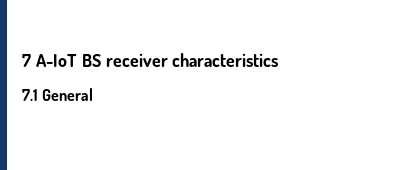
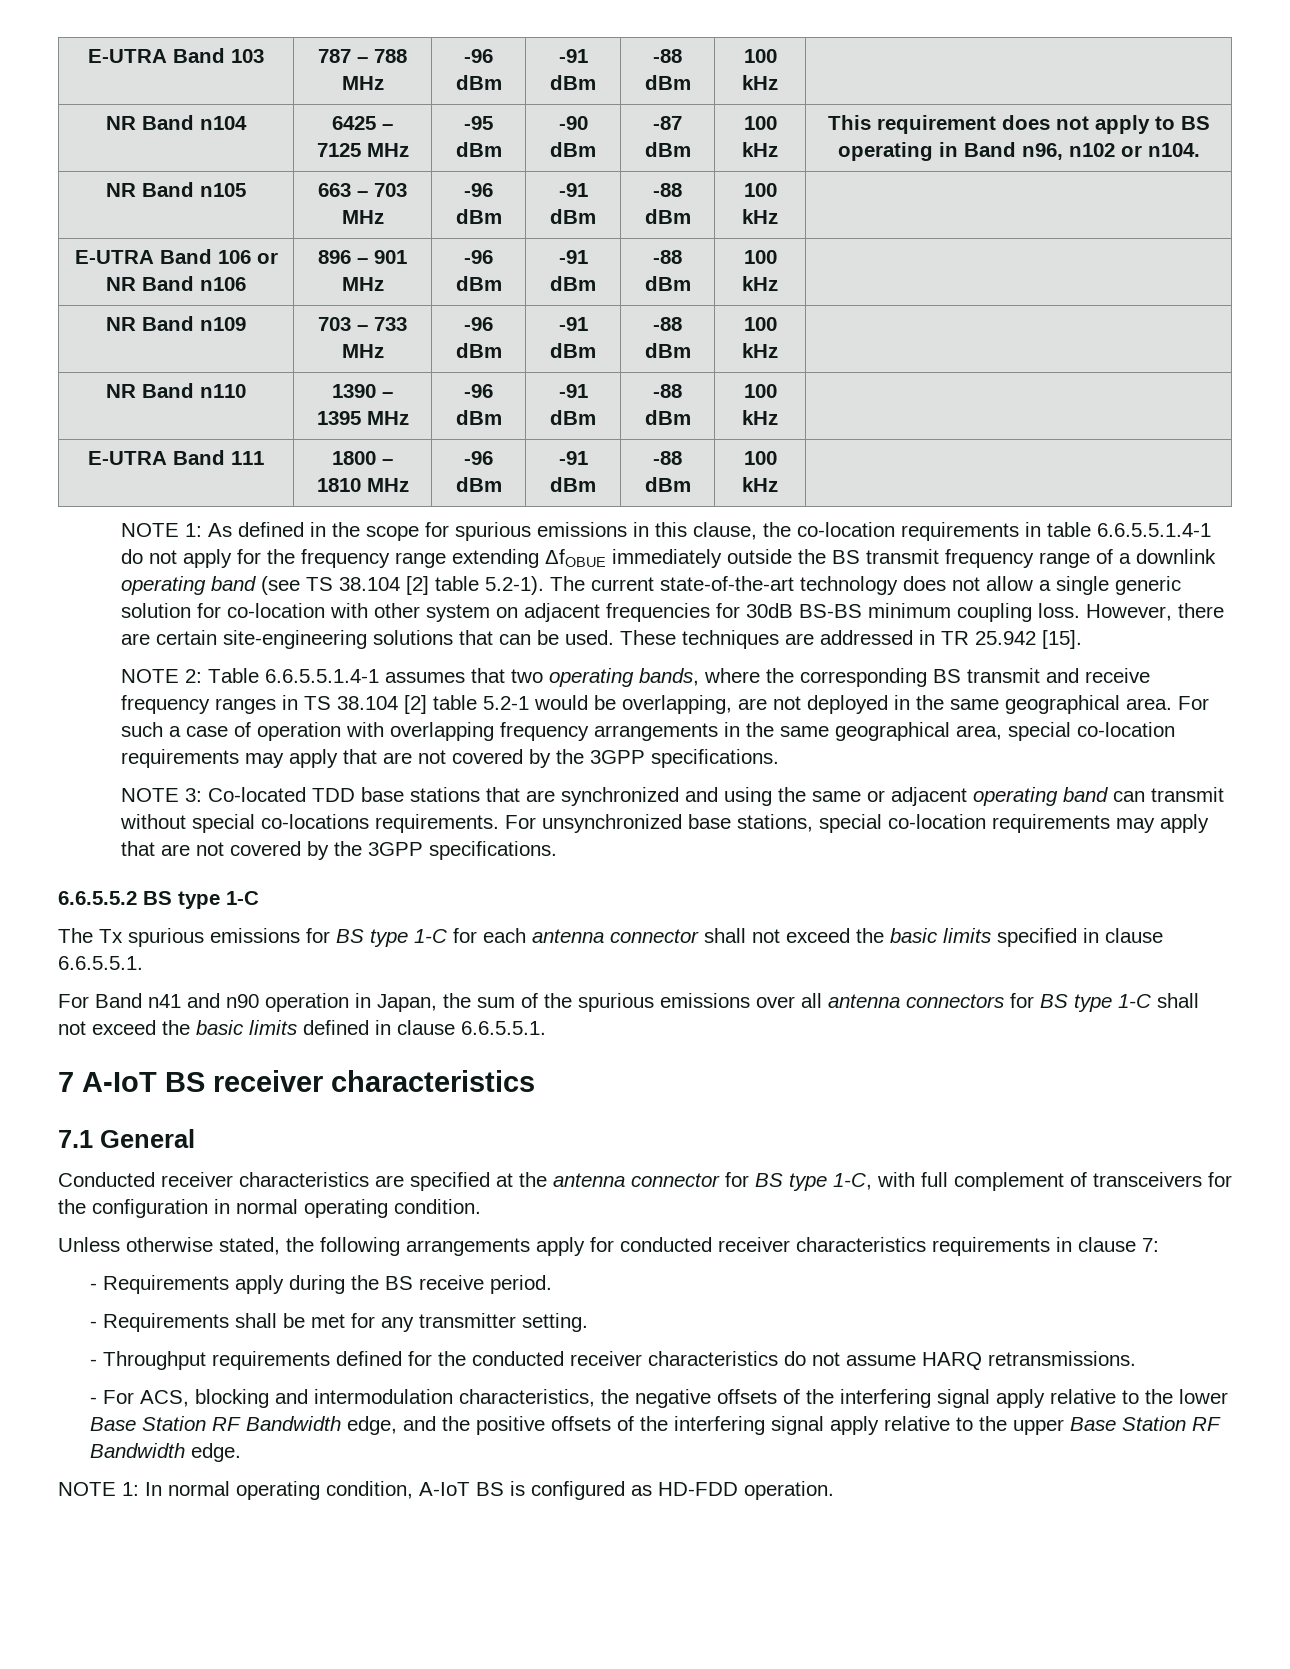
+ E-UTRA Band 103 | 787 – 788 MHz | -96 dBm | -91 dBm | -88 dBm | 100 kHz |
+ NR Band n104 | 6425 – 7125 MHz | -95 dBm | -90 dBm | -87 dBm | 100 kHz | This requirement does not apply to BS operating in Band n96, n102 or n104.
+ NR Band n105 | 663 – 703 MHz | -96 dBm | -91 dBm | -88 dBm | 100 kHz |
+ E-UTRA Band 106 or NR Band n106 | 896 – 901 MHz | -96 dBm | -91 dBm | -88 dBm | 100 kHz |
+ NR Band n109 | 703 – 733 MHz | -96 dBm | -91 dBm | -88 dBm | 100 kHz |
+ NR Band n110 | 1390 – 1395 MHz | -96 dBm | -91 dBm | -88 dBm | 100 kHz |
+ E-UTRA Band 111 | 1800 – 1810 MHz | -96 dBm | -91 dBm | -88 dBm | 100 kHz |
+ NOTE 1: As defined in the scope for spurious emissions in this clause, the co-location requirements in table 6.6.5.5.1.4-1 do not apply for the frequency range extending ΔfOBUE immediately outside the BS transmit frequency range of a downlink operating band (see TS 38.104 [2] table 5.2-1). The current state-of-the-art technology does not allow a single generic solution for co-location with other system on adjacent frequencies for 30dB BS-BS minimum coupling loss. However, there are certain site-engineering solutions that can be used. These techniques are addressed in TR 25.942 [15].
+ NOTE 2: Table 6.6.5.5.1.4-1 assumes that two operating bands, where the corresponding BS transmit and receive frequency ranges in TS 38.104 [2] table 5.2-1 would be overlapping, are not deployed in the same geographical area. For such a case of operation with overlapping frequency arrangements in the same geographical area, special co-location requirements may apply that are not covered by the 3GPP specifications.
+ NOTE 3: Co-located TDD base stations that are synchronized and using the same or adjacent operating band can transmit without special co-locations requirements. For unsynchronized base stations, special co-location requirements may apply that are not covered by the 3GPP specifications.
+ 6.6.5.5.2 BS type 1-C
+ The Tx spurious emissions for BS type 1-C for each antenna connector shall not exceed the basic limits specified in clause 6.6.5.5.1.
+ For Band n41 and n90 operation in Japan, the sum of the spurious emissions over all antenna connectors for BS type 1-C shall not exceed the basic limits defined in clause 6.6.5.5.1.
+ Conducted receiver characteristics are specified at the antenna connector for BS type 1-C, with full complement of transceivers for the configuration in normal operating condition.
+ Unless otherwise stated, the following arrangements apply for conducted receiver characteristics requirements in clause 7:
+ - Requirements apply during the BS receive period.
+ - Requirements shall be met for any transmitter setting.
+ - Throughput requirements defined for the conducted receiver characteristics do not assume HARQ retransmissions.
+ - For ACS, blocking and intermodulation characteristics, the negative offsets of the interfering signal apply relative to the lower Base Station RF Bandwidth edge, and the positive offsets of the interfering signal apply relative to the upper Base Station RF Bandwidth edge.
+ NOTE 1: In normal operating condition, A-IoT BS is configured as HD-FDD operation.

